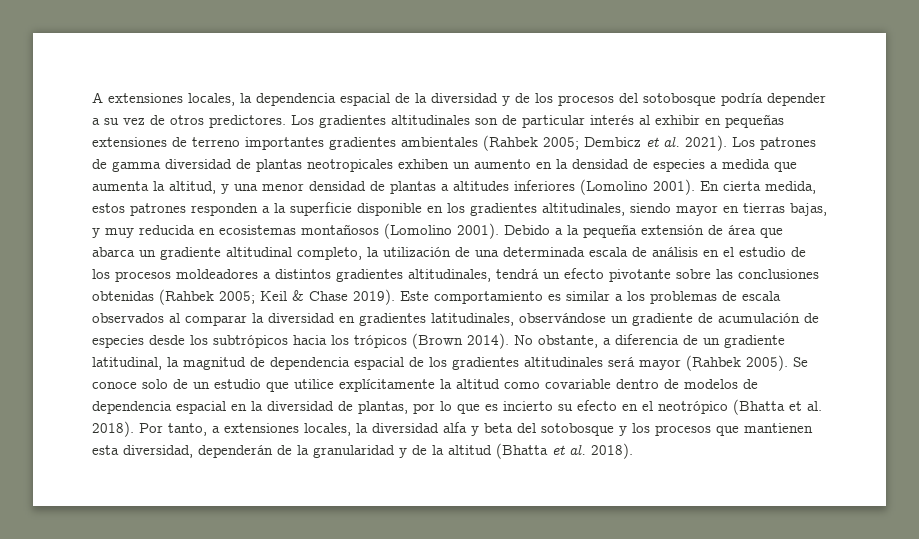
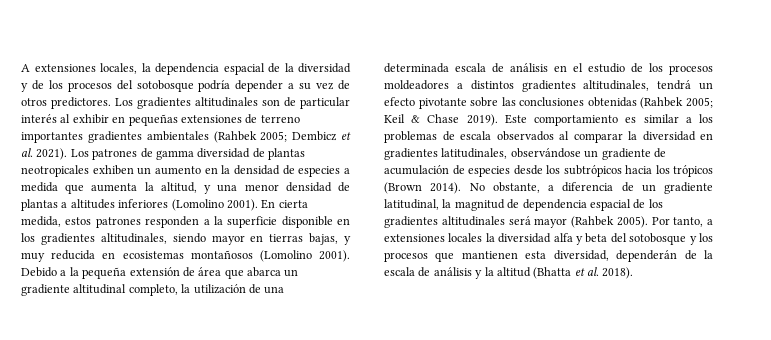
- Se conoce solo de un estudio que utilice explícitamente la altitud como covariable dentro de modelos de dependencia espacial en la diversidad de plantas, por lo que es incierto su efecto en el neotrópico (Bhatta et al. 2018).
- Por tanto, a extensiones locales, la diversidad alfa y beta del sotobosque y los procesos que mantienen esta diversidad, dependerán de la granularidad y de la altitud (Bhatta et al. 2018).
+ Por tanto, a extensiones locales la diversidad alfa y beta del sotobosque y los procesos que mantienen esta diversidad, dependerán de la escala de análisis y la altitud (Bhatta et al. 2018).

